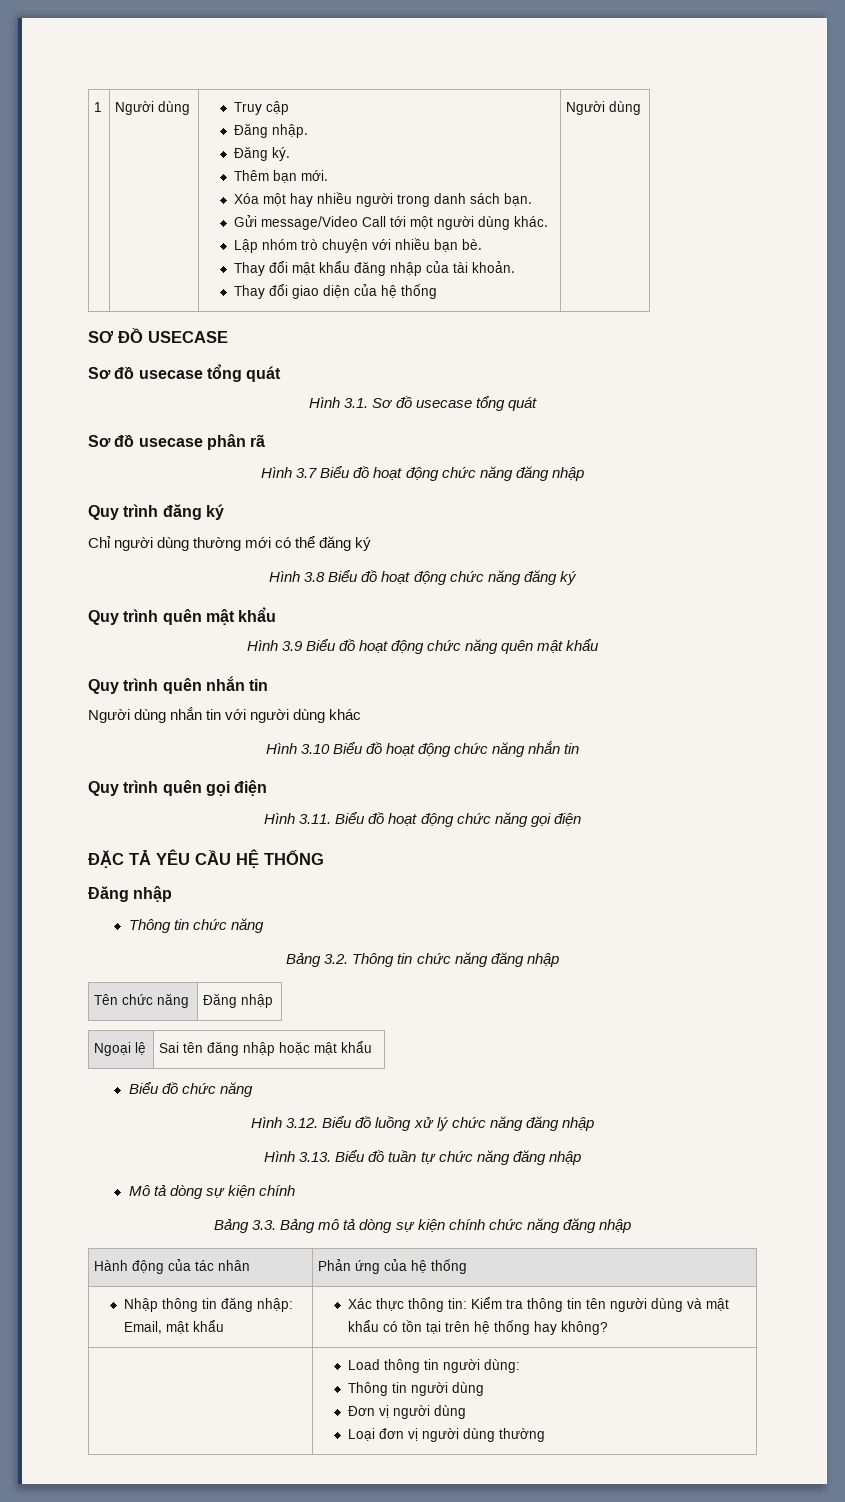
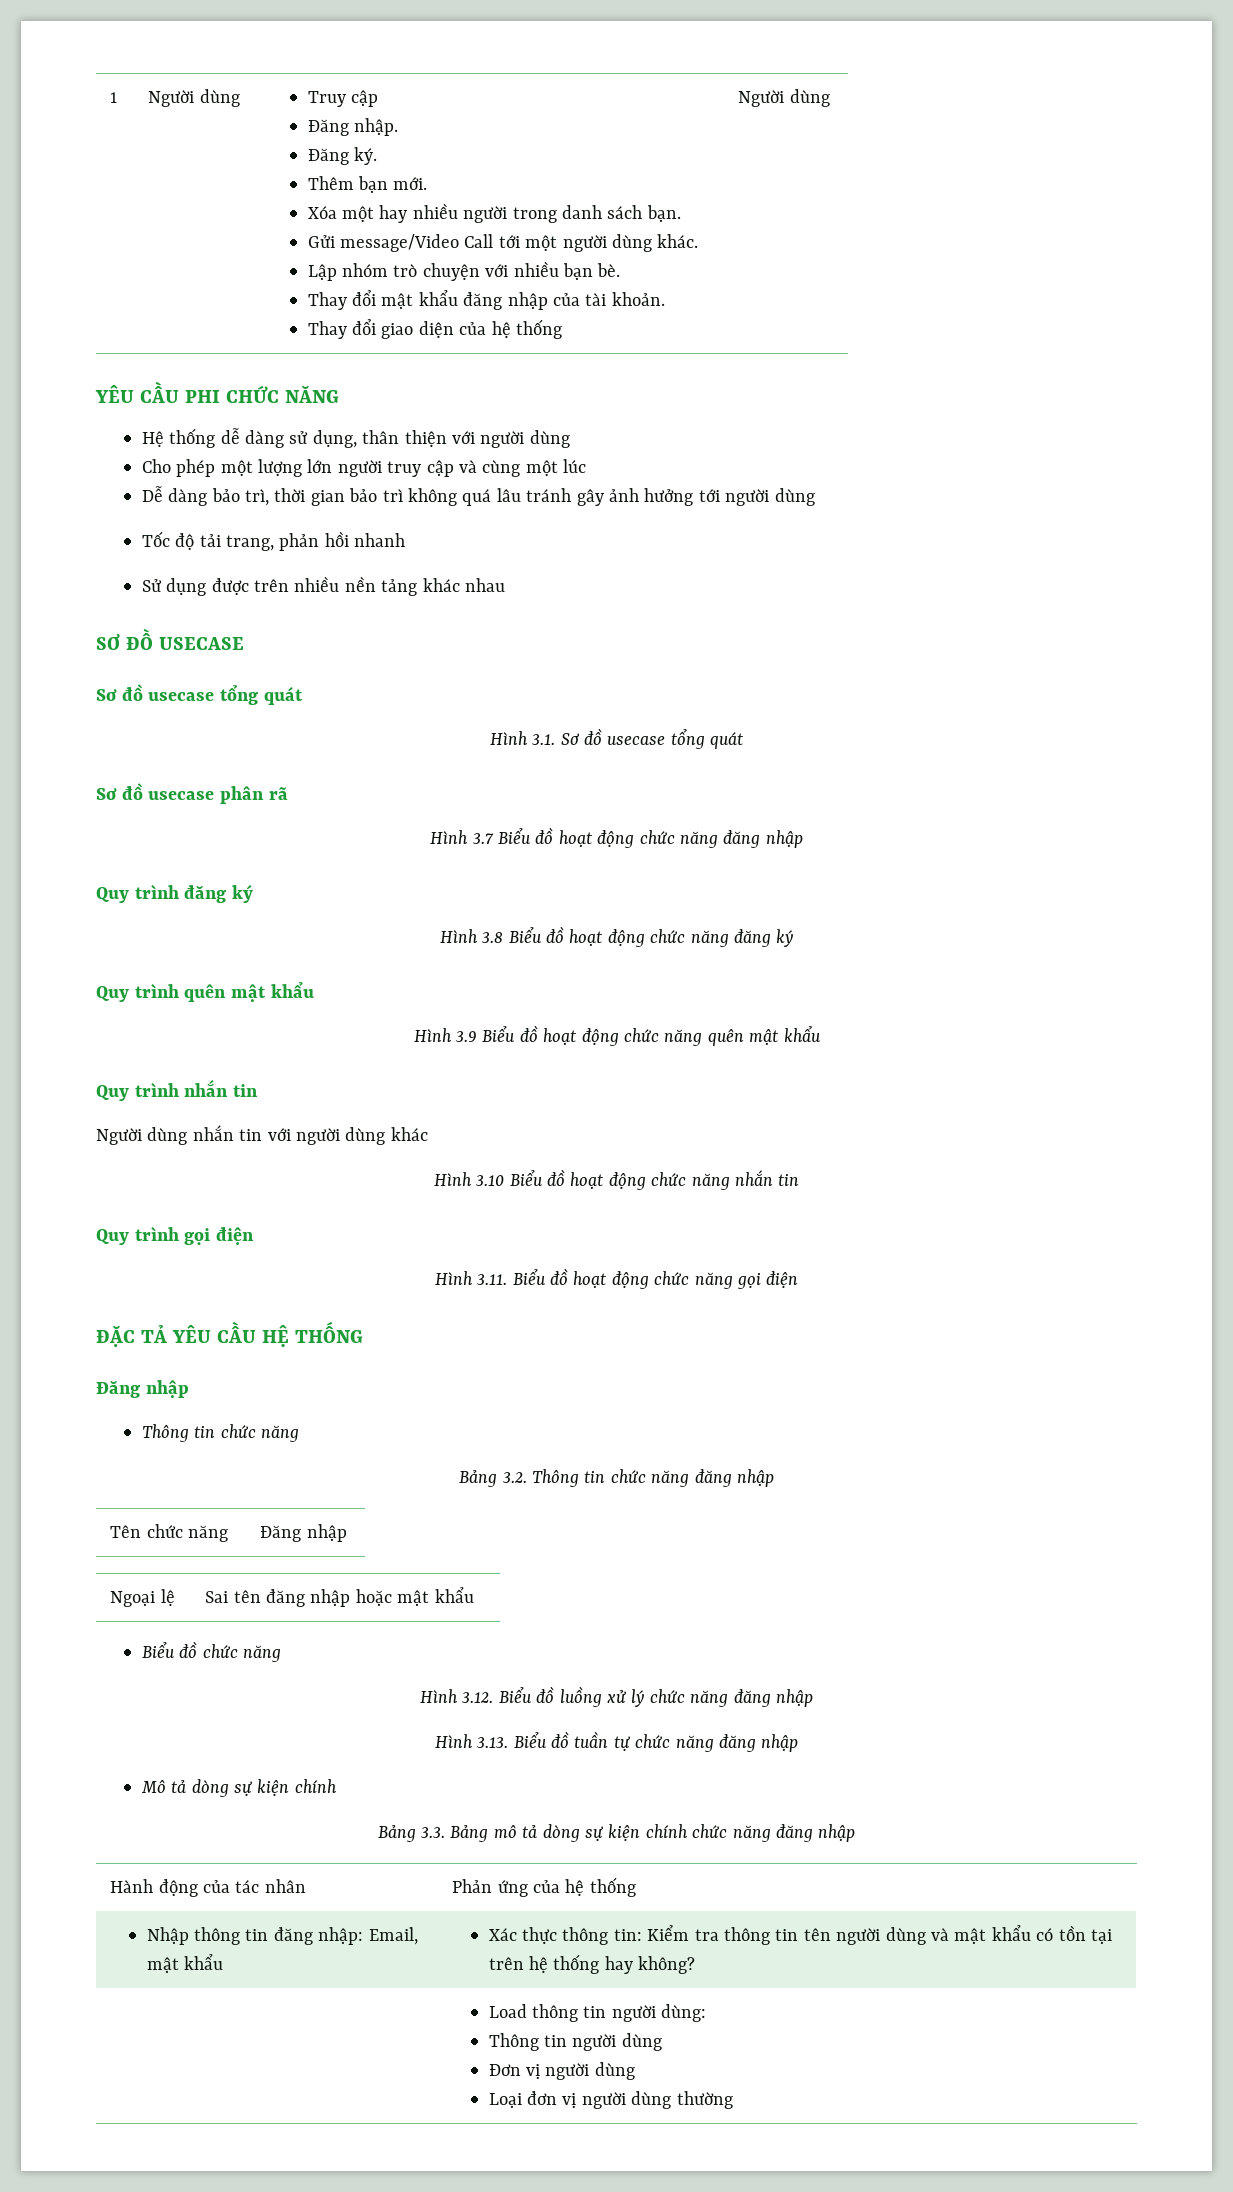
+ YÊU CẦU PHI CHỨC NĂNG
+ Hệ thống dễ dàng sử dụng, thân thiện với người dùng
+ Cho phép một lượng lớn người truy cập và cùng một lúc
+ Dễ dàng bảo trì, thời gian bảo trì không quá lâu tránh gây ảnh hưởng tới người dùng
+ Tốc độ tải trang, phản hồi nhanh
+ Sử dụng được trên nhiều nền tảng khác nhau
- Chỉ người dùng thường mới có thể đăng ký
- Quy trình quên nhắn tin
+ Quy trình nhắn tin
- Quy trình quên gọi điện
+ Quy trình gọi điện

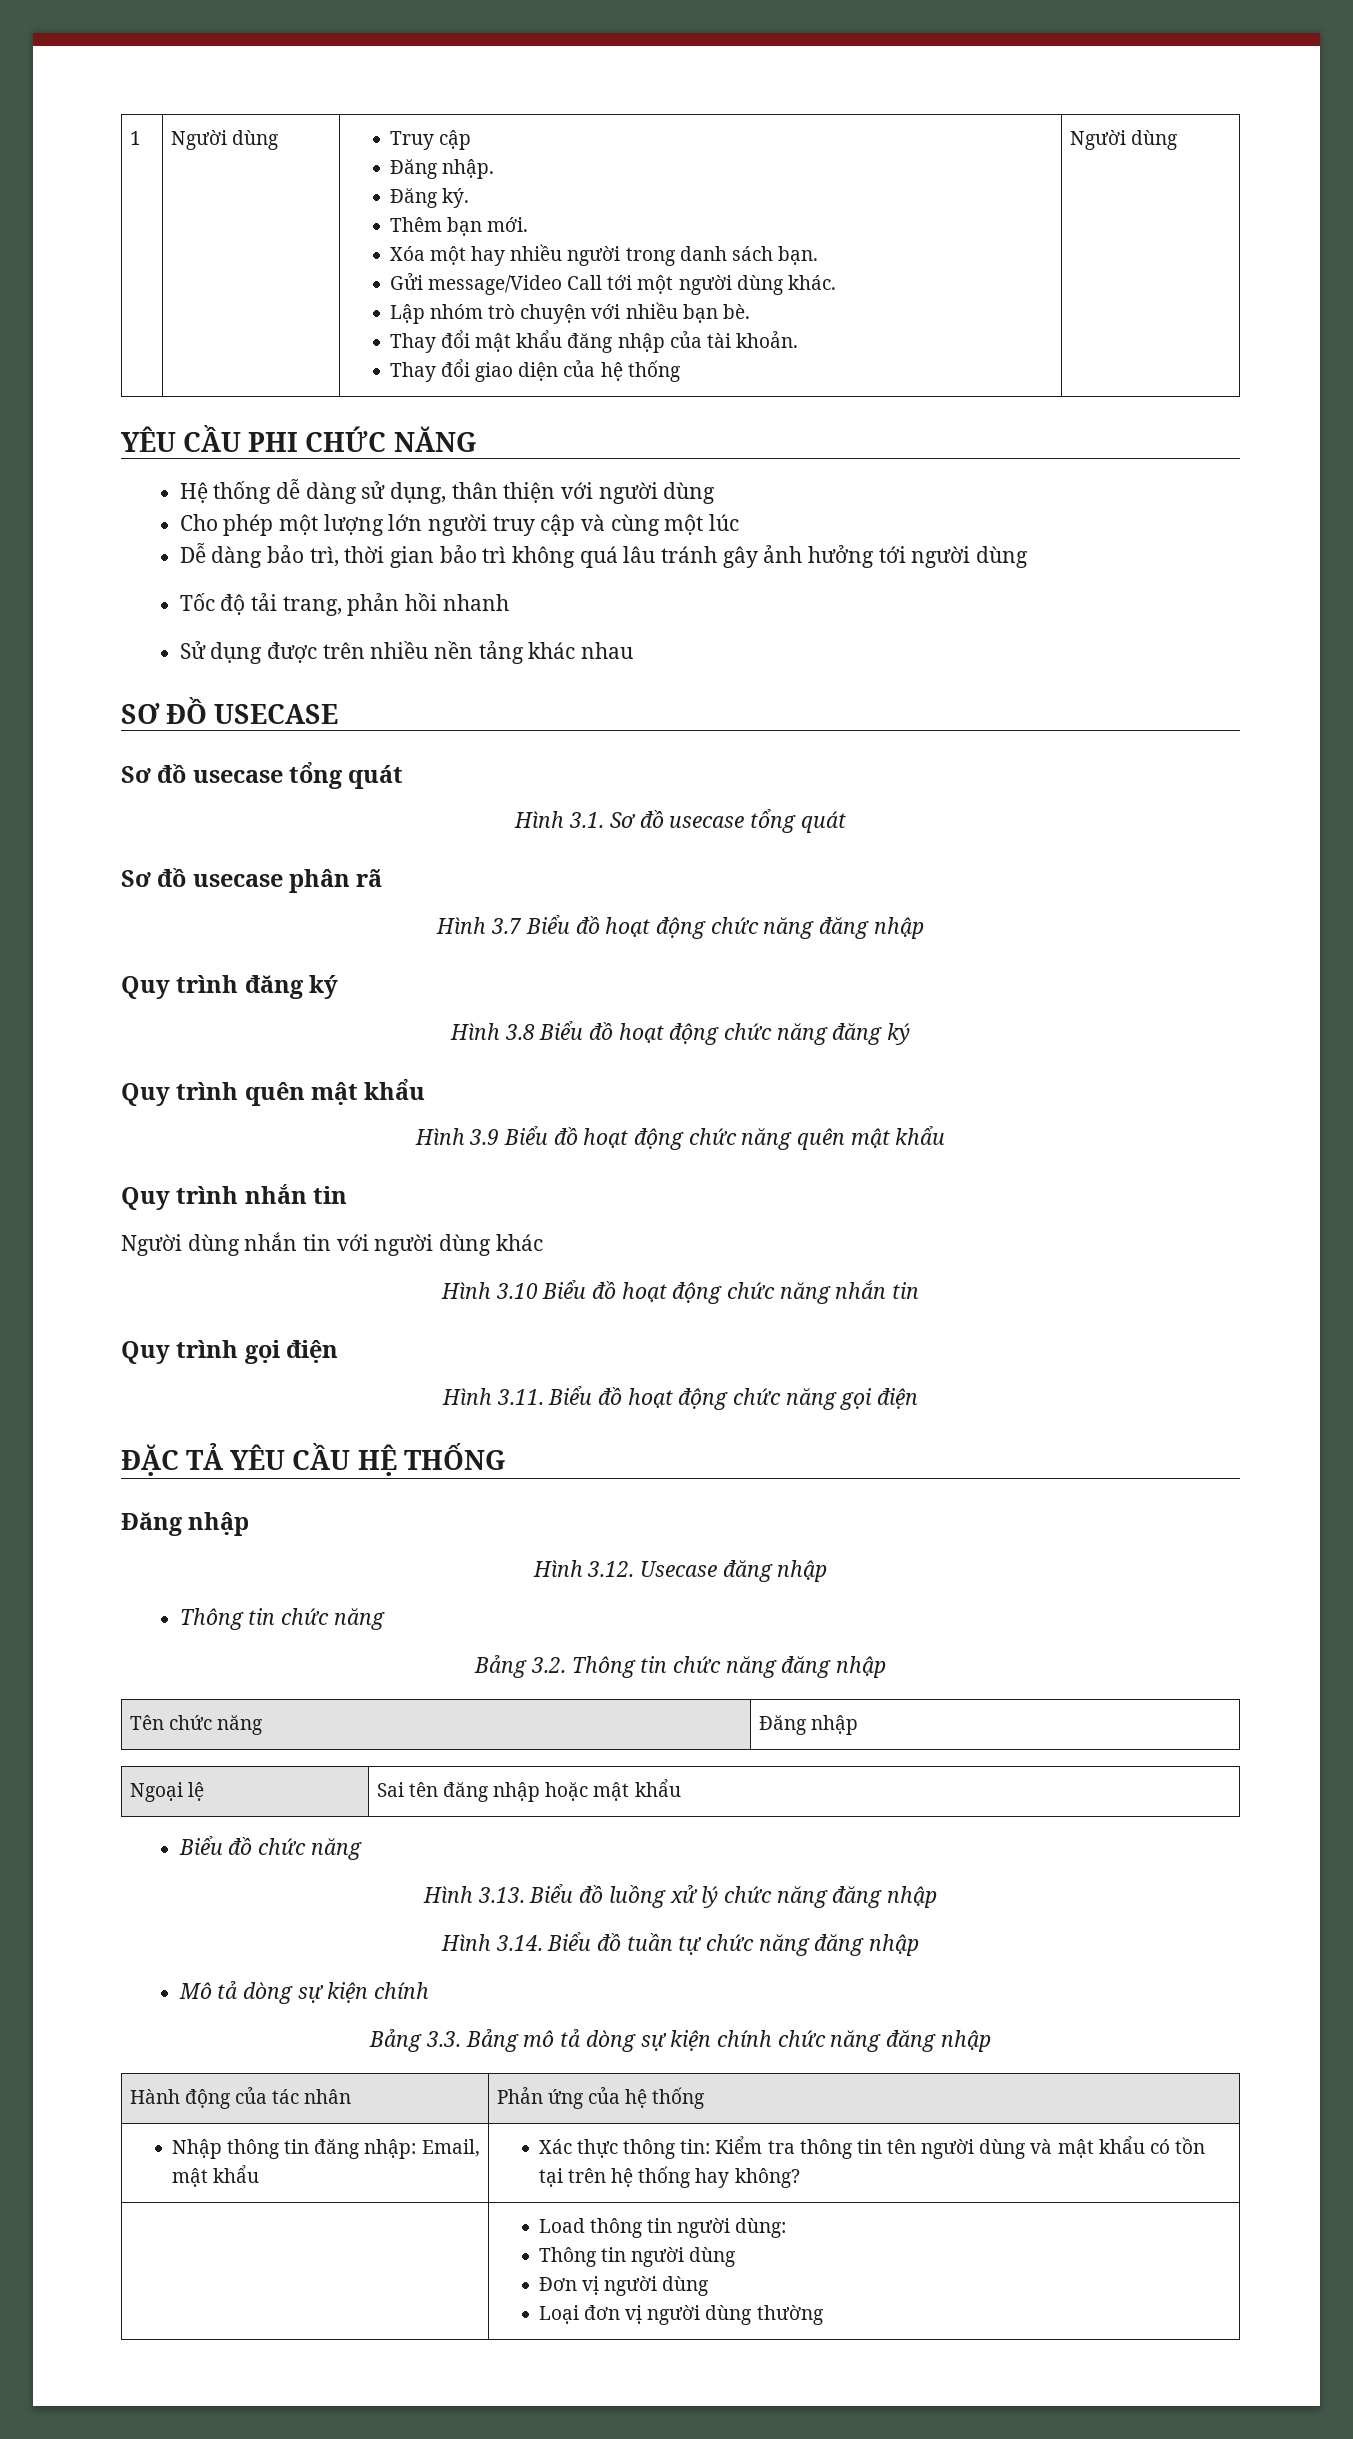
+ Hình 3.12. Usecase đăng nhập
- Hình 3.12. Biểu đồ luồng xử lý chức năng đăng nhập
+ Hình 3.13. Biểu đồ luồng xử lý chức năng đăng nhập
- Hình 3.13. Biểu đồ tuần tự chức năng đăng nhập
+ Hình 3.14. Biểu đồ tuần tự chức năng đăng nhập

